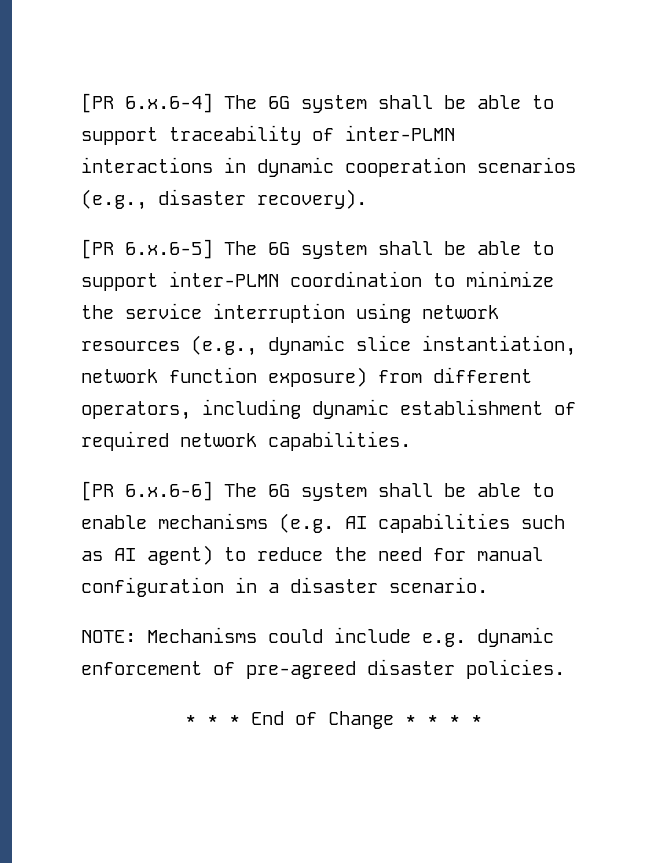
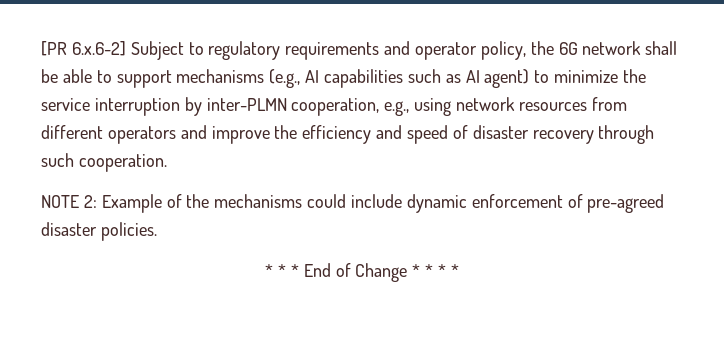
- [PR 6.x.6-4] The 6G system shall be able to support traceability of inter-PLMN interactions in dynamic cooperation scenarios (e.g., disaster recovery).
- [PR 6.x.6-5] The 6G system shall be able to support inter-PLMN coordination to minimize the service interruption using network resources (e.g., dynamic slice instantiation, network function exposure) from different operators, including dynamic establishment of required network capabilities.
- [PR 6.x.6-6] The 6G system shall be able to enable mechanisms (e.g. AI capabilities such as AI agent) to reduce the need for manual configuration in a disaster scenario.
- NOTE: Mechanisms could include e.g. dynamic enforcement of pre-agreed disaster policies.
+ [PR 6.x.6-2] Subject to regulatory requirements and operator policy, the 6G network shall be able to support mechanisms (e.g., AI capabilities such as AI agent) to minimize the service interruption by inter-PLMN cooperation, e.g., using network resources from different operators and improve the efficiency and speed of disaster recovery through such cooperation.
+ NOTE 2: Example of the mechanisms could include dynamic enforcement of pre-agreed disaster policies.

